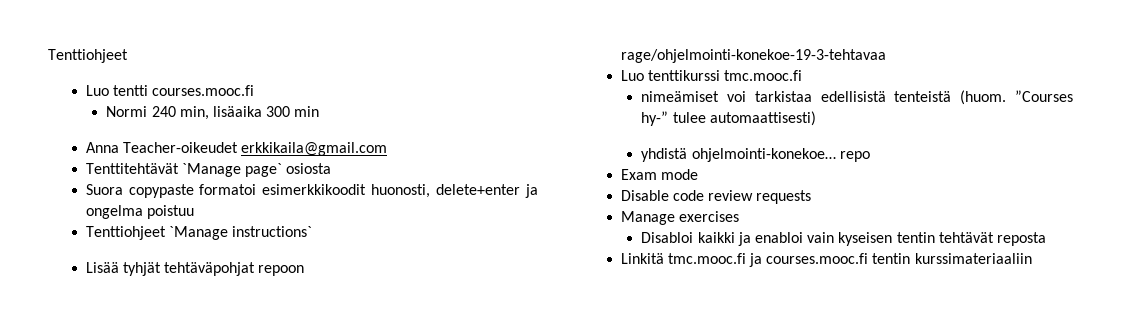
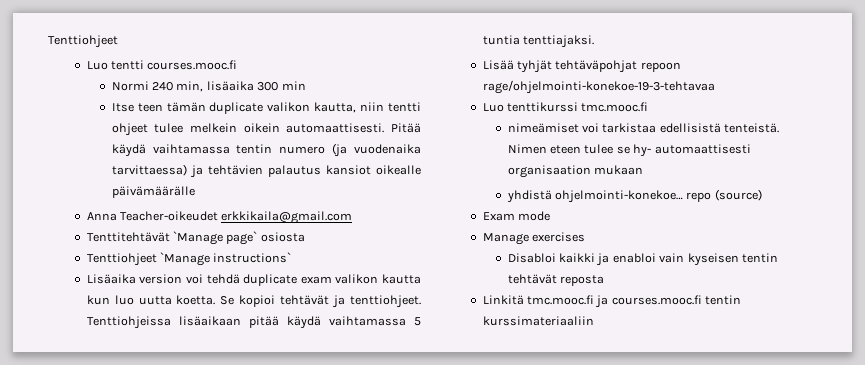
+ Itse teen tämän duplicate valikon kautta, niin tentti ohjeet tulee melkein oikein automaattisesti. Pitää käydä vaihtamassa tentin numero (ja vuodenaika tarvittaessa) ja tehtävien palautus kansiot oikealle päivämäärälle
- Suora copypaste formatoi esimerkkikoodit huonosti, delete+enter ja ongelma poistuu
  Tenttiohjeet `Manage instructions`
+ Lisäaika version voi tehdä duplicate exam valikon kautta kun luo uutta koetta. Se kopioi tehtävät ja tenttiohjeet. Tenttiohjeissa lisäaikaan pitää käydä vaihtamassa 5 tuntia tenttiajaksi.
- nimeämiset voi tarkistaa edellisistä tenteistä (huom. ”Courses hy-” tulee automaattisesti)
+ nimeämiset voi tarkistaa edellisistä tenteistä. Nimen eteen tulee se hy- automaattisesti organisaation mukaan
- yhdistä ohjelmointi-konekoe… repo
+ yhdistä ohjelmointi-konekoe… repo (source)
- Disable code review requests

